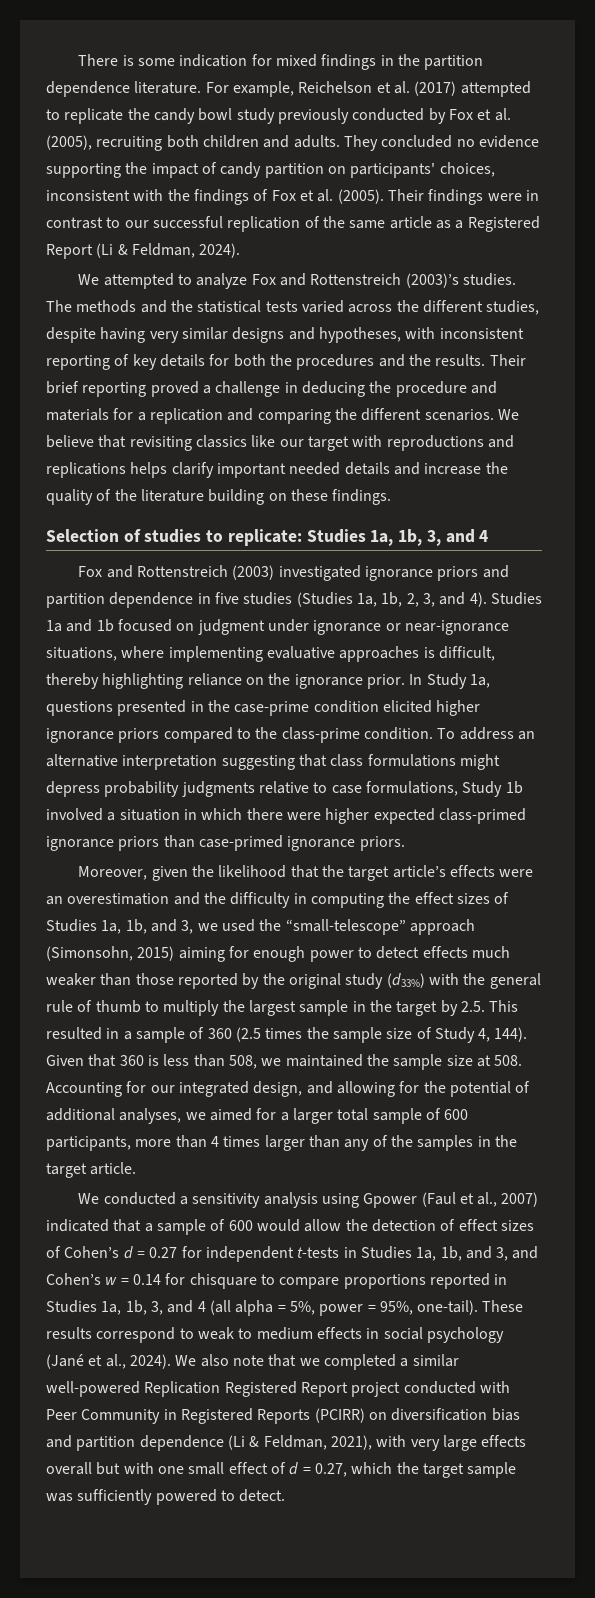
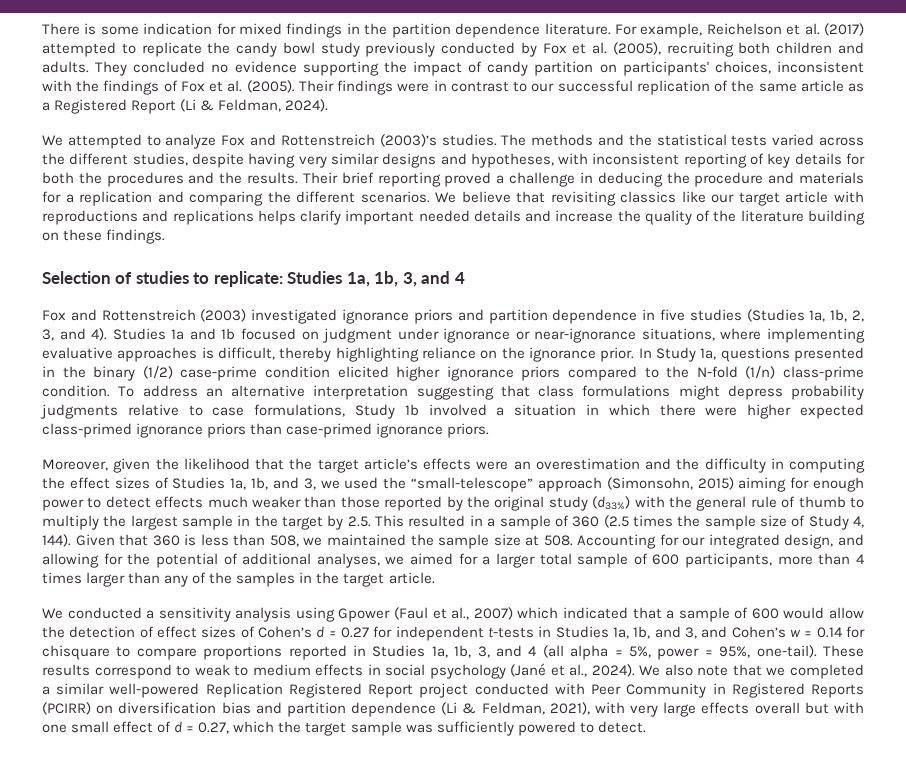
- We believe that revisiting classics like our target with reproductions and replications helps clarify important needed details and increase the quality of the literature building on these findings.
+ We believe that revisiting classics like our target article with reproductions and replications helps clarify important needed details and increase the quality of the literature building on these findings.
- In Study 1a, questions presented in the case-prime condition elicited higher ignorance priors compared to the class-prime condition.
+ In Study 1a, questions presented in the binary (1/2) case-prime condition elicited higher ignorance priors compared to the N-fold (1/n) class-prime condition.
- We conducted a sensitivity analysis using Gpower (Faul et al., 2007) indicated that a sample of 600 would allow the detection of effect sizes of Cohen’s d = 0.27 for independent t-tests in Studies 1a, 1b, and 3, and Cohen’s w = 0.14 for chisquare to compare proportions reported in Studies 1a, 1b, 3, and 4 (all alpha = 5%, power = 95%, one-tail).
+ We conducted a sensitivity analysis using Gpower (Faul et al., 2007) which indicated that a sample of 600 would allow the detection of effect sizes of Cohen’s d = 0.27 for independent t-tests in Studies 1a, 1b, and 3, and Cohen’s w = 0.14 for chisquare to compare proportions reported in Studies 1a, 1b, 3, and 4 (all alpha = 5%, power = 95%, one-tail).

